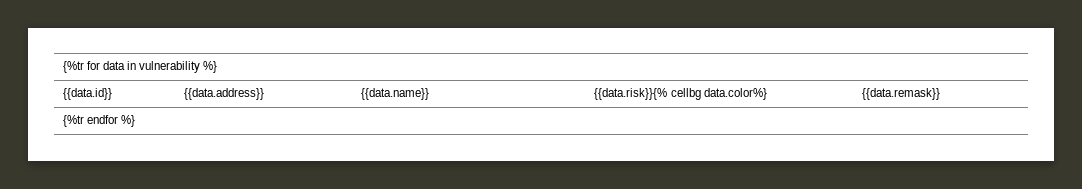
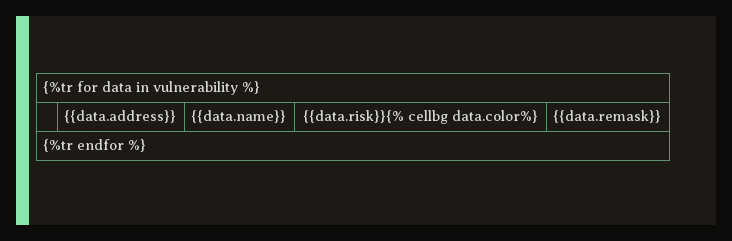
- {{data.id}} | {{data.address}} | {{data.name}} | {{data.risk}}{% cellbg data.color%} | {{data.remask}}
+ | {{data.address}} | {{data.name}} | {{data.risk}}{% cellbg data.color%} | {{data.remask}}

